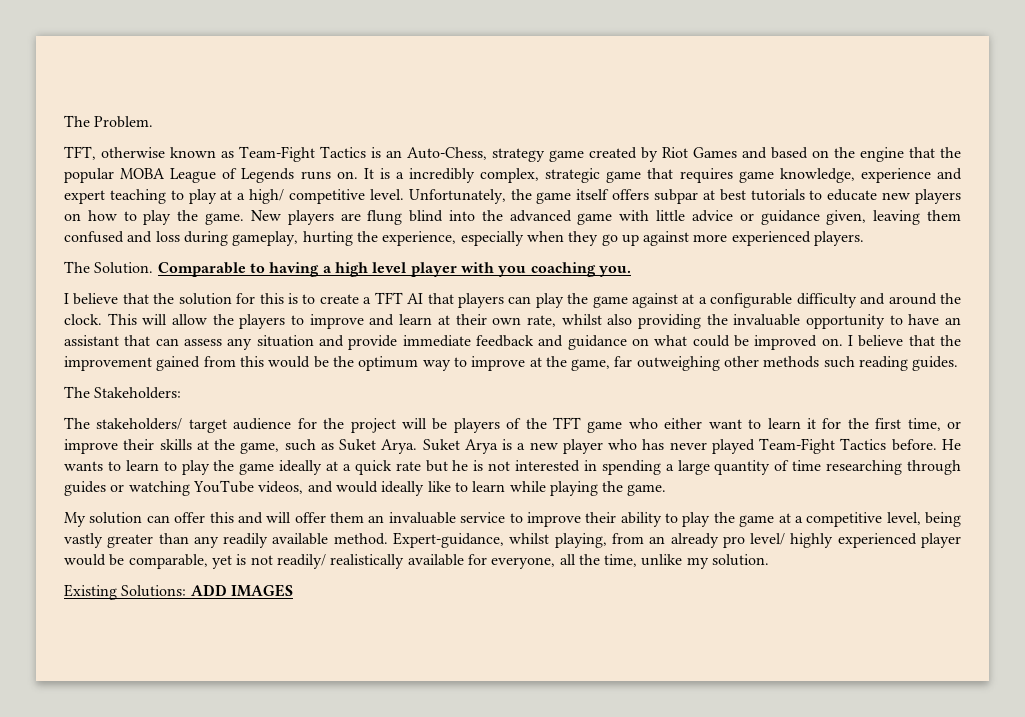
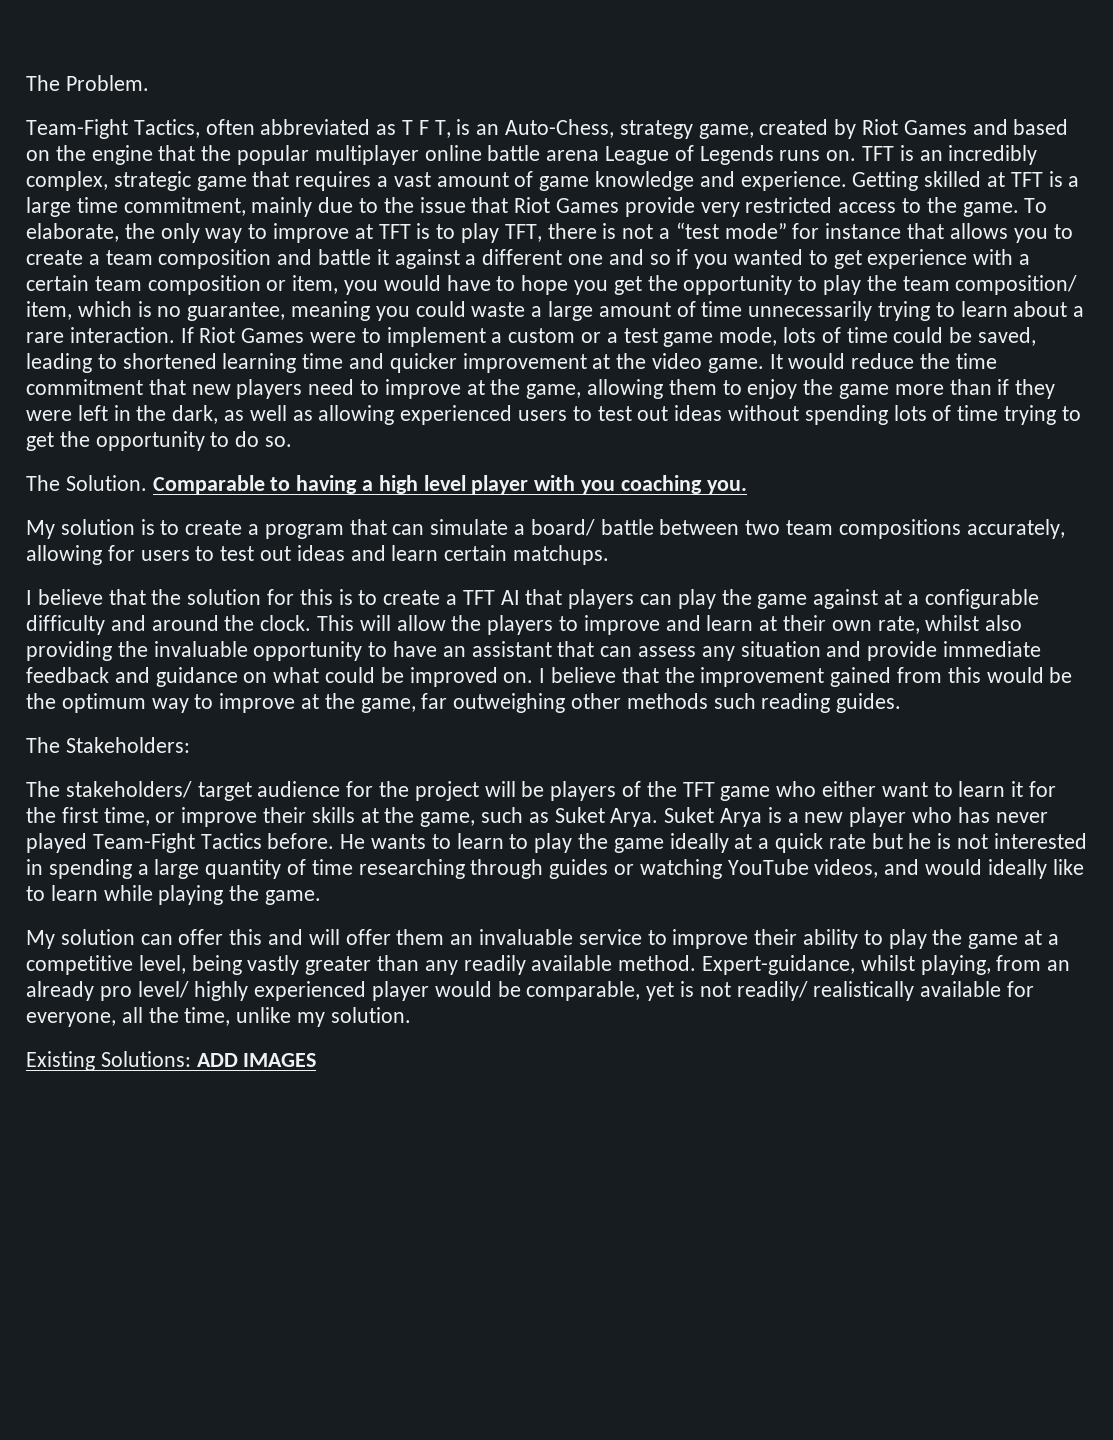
- TFT, otherwise known as Team-Fight Tactics is an Auto-Chess, strategy game created by Riot Games and based on the engine that the popular MOBA League of Legends runs on.
+ Team-Fight Tactics, often abbreviated as T F T, is an Auto-Chess, strategy game, created by Riot Games and based on the engine that the popular multiplayer online battle arena League of Legends runs on.
- It is a incredibly complex, strategic game that requires game knowledge, experience and expert teaching to play at a high/ competitive level. Unfortunately, the game itself offers subpar at best tutorials to educate new players on how to play the game. New players are flung blind into the advanced game with little advice or guidance given, leaving them confused and loss during gameplay, hurting the experience, especially when they go up against more experienced players.
+ TFT is an incredibly complex, strategic game that requires a vast amount of game knowledge and experience. Getting skilled at TFT is a large time commitment, mainly due to the issue that Riot Games provide very restricted access to the game. To elaborate, the only way to improve at TFT is to play TFT, there is not a “test mode” for instance that allows you to create a team composition and battle it against a different one and so if you wanted to get experience with a certain team composition or item, you would have to hope you get the opportunity to play the team composition/ item, which is no guarantee, meaning you could waste a large amount of time unnecessarily trying to learn about a rare interaction. If Riot Games were to implement a custom or a test game mode, lots of time could be saved, leading to shortened learning time and quicker improvement at the video game. It would reduce the time commitment that new players need to improve at the game, allowing them to enjoy the game more than if they were left in the dark, as well as allowing experienced users to test out ideas without spending lots of time trying to get the opportunity to do so.
+ My solution is to create a program that can simulate a board/ battle between two team compositions accurately, allowing for users to test out ideas and learn certain matchups.

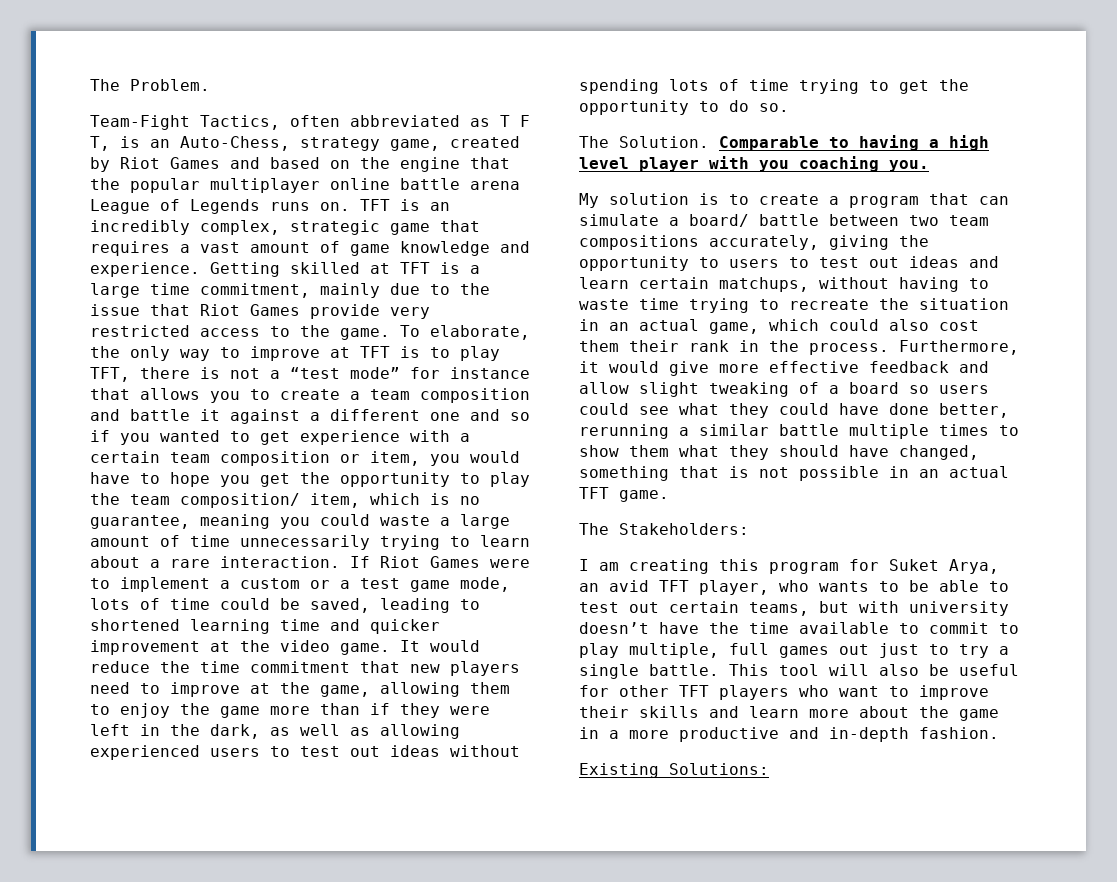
- My solution is to create a program that can simulate a board/ battle between two team compositions accurately, allowing for users to test out ideas and learn certain matchups.
- I believe that the solution for this is to create a TFT AI that players can play the game against at a configurable difficulty and around the clock. This will allow the players to improve and learn at their own rate, whilst also providing the invaluable opportunity to have an assistant that can assess any situation and provide immediate feedback and guidance on what could be improved on. I believe that the improvement gained from this would be the optimum way to improve at the game, far outweighing other methods such reading guides.
+ My solution is to create a program that can simulate a board/ battle between two team compositions accurately, giving the opportunity to users to test out ideas and learn certain matchups, without having to waste time trying to recreate the situation in an actual game, which could also cost them their rank in the process. Furthermore, it would give more effective feedback and allow slight tweaking of a board so users could see what they could have done better, rerunning a similar battle multiple times to show them what they should have changed, something that is not possible in an actual TFT game.
  The Stakeholders:
- The stakeholders/ target audience for the project will be players of the TFT game who either want to learn it for the first time, or improve their skills at the game, such as Suket Arya. Suket Arya is a new player who has never played Team-Fight Tactics before. He wants to learn to play the game ideally at a quick rate but he is not interested in spending a large quantity of time researching through guides or watching YouTube videos, and would ideally like to learn while playing the game.
- My solution can offer this and will offer them an invaluable service to improve their ability to play the game at a competitive level, being vastly greater than any readily available method. Expert-guidance, whilst playing, from an already pro level/ highly experienced player would be comparable, yet is not readily/ realistically available for everyone, all the time, unlike my solution.
+ I am creating this program for Suket Arya, an avid TFT player, who wants to be able to test out certain teams, but with university doesn’t have the time available to commit to play multiple, full games out just to try a single battle. This tool will also be useful for other TFT players who want to improve their skills and learn more about the game in a more productive and in-depth fashion.
- Existing Solutions: ADD IMAGES
+ Existing Solutions:

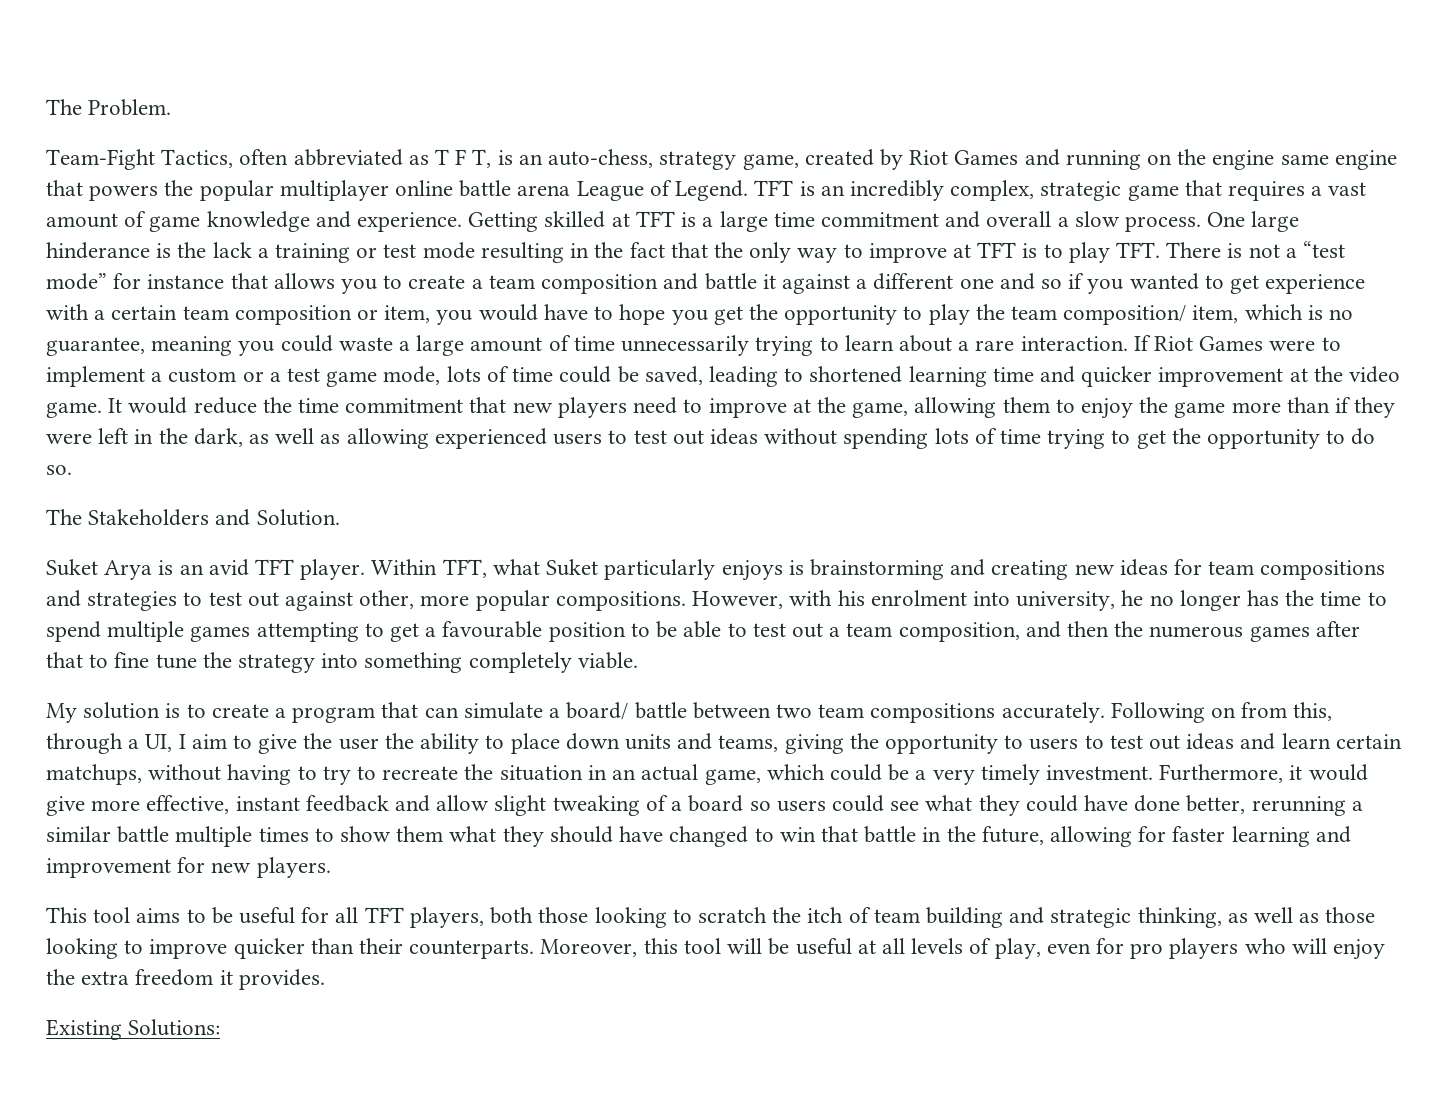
- Team-Fight Tactics, often abbreviated as T F T, is an Auto-Chess, strategy game, created by Riot Games and based on the engine that the popular multiplayer online battle arena League of Legends runs on.
+ Team-Fight Tactics, often abbreviated as T F T, is an auto-chess, strategy game, created by Riot Games and running on the engine same engine that powers the popular multiplayer online battle arena League of Legend.
- Getting skilled at TFT is a large time commitment, mainly due to the issue that Riot Games provide very restricted access to the game. To elaborate, the only way to improve at TFT is to play TFT, there is not a “test mode” for instance that allows you to create a team composition and battle it against a different one and so if you wanted to get experience with a certain team composition or item, you would have to hope you get the opportunity to play the team composition/ item, which is no guarantee, meaning you could waste a large amount of time unnecessarily trying to learn about a rare interaction.
+ Getting skilled at TFT is a large time commitment and overall a slow process. One large hinderance is the lack a training or test mode resulting in the fact that the only way to improve at TFT is to play TFT. There is not a “test mode” for instance that allows you to create a team composition and battle it against a different one and so if you wanted to get experience with a certain team composition or item, you would have to hope you get the opportunity to play the team composition/ item, which is no guarantee, meaning you could waste a large amount of time unnecessarily trying to learn about a rare interaction.
- The Solution. Comparable to having a high level player with you coaching you.
+ The Stakeholders and Solution.
+ Suket Arya is an avid TFT player. Within TFT, what Suket particularly enjoys is brainstorming and creating new ideas for team compositions and strategies to test out against other, more popular compositions. However, with his enrolment into university, he no longer has the time to spend multiple games attempting to get a favourable position to be able to test out a team composition, and then the numerous games after that to fine tune the strategy into something completely viable.
- My solution is to create a program that can simulate a board/ battle between two team compositions accurately, giving the opportunity to users to test out ideas and learn certain matchups, without having to waste time trying to recreate the situation in an actual game, which could also cost them their rank in the process.
+ My solution is to create a program that can simulate a board/ battle between two team compositions accurately. Following on from this, through a UI, I aim to give the user the ability to place down units and teams, giving the opportunity to users to test out ideas and learn certain matchups, without having to try to recreate the situation in an actual game, which could be a very timely investment.
- Furthermore, it would give more effective feedback and allow slight tweaking of a board so users could see what they could have done better, rerunning a similar battle multiple times to show them what they should have changed, something that is not possible in an actual TFT game.
- The Stakeholders:
- I am creating this program for Suket Arya, an avid TFT player, who wants to be able to test out certain teams, but with university doesn’t have the time available to commit to play multiple, full games out just to try a single battle. This tool will also be useful for other TFT players who want to improve their skills and learn more about the game in a more productive and in-depth fashion.
+ Furthermore, it would give more effective, instant feedback and allow slight tweaking of a board so users could see what they could have done better, rerunning a similar battle multiple times to show them what they should have changed to win that battle in the future, allowing for faster learning and improvement for new players.
+ This tool aims to be useful for all TFT players, both those looking to scratch the itch of team building and strategic thinking, as well as those looking to improve quicker than their counterparts. Moreover, this tool will be useful at all levels of play, even for pro players who will enjoy the extra freedom it provides.

